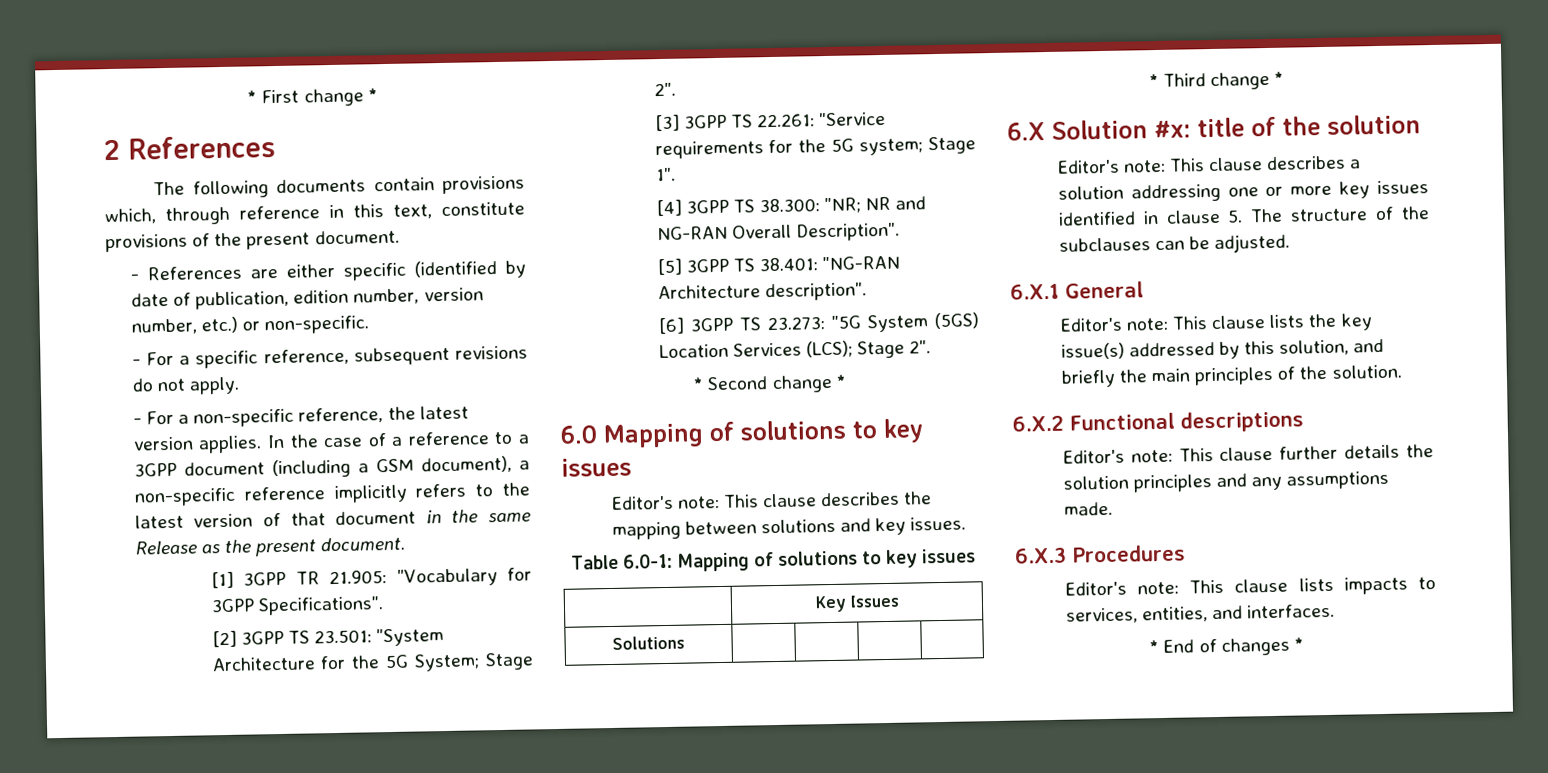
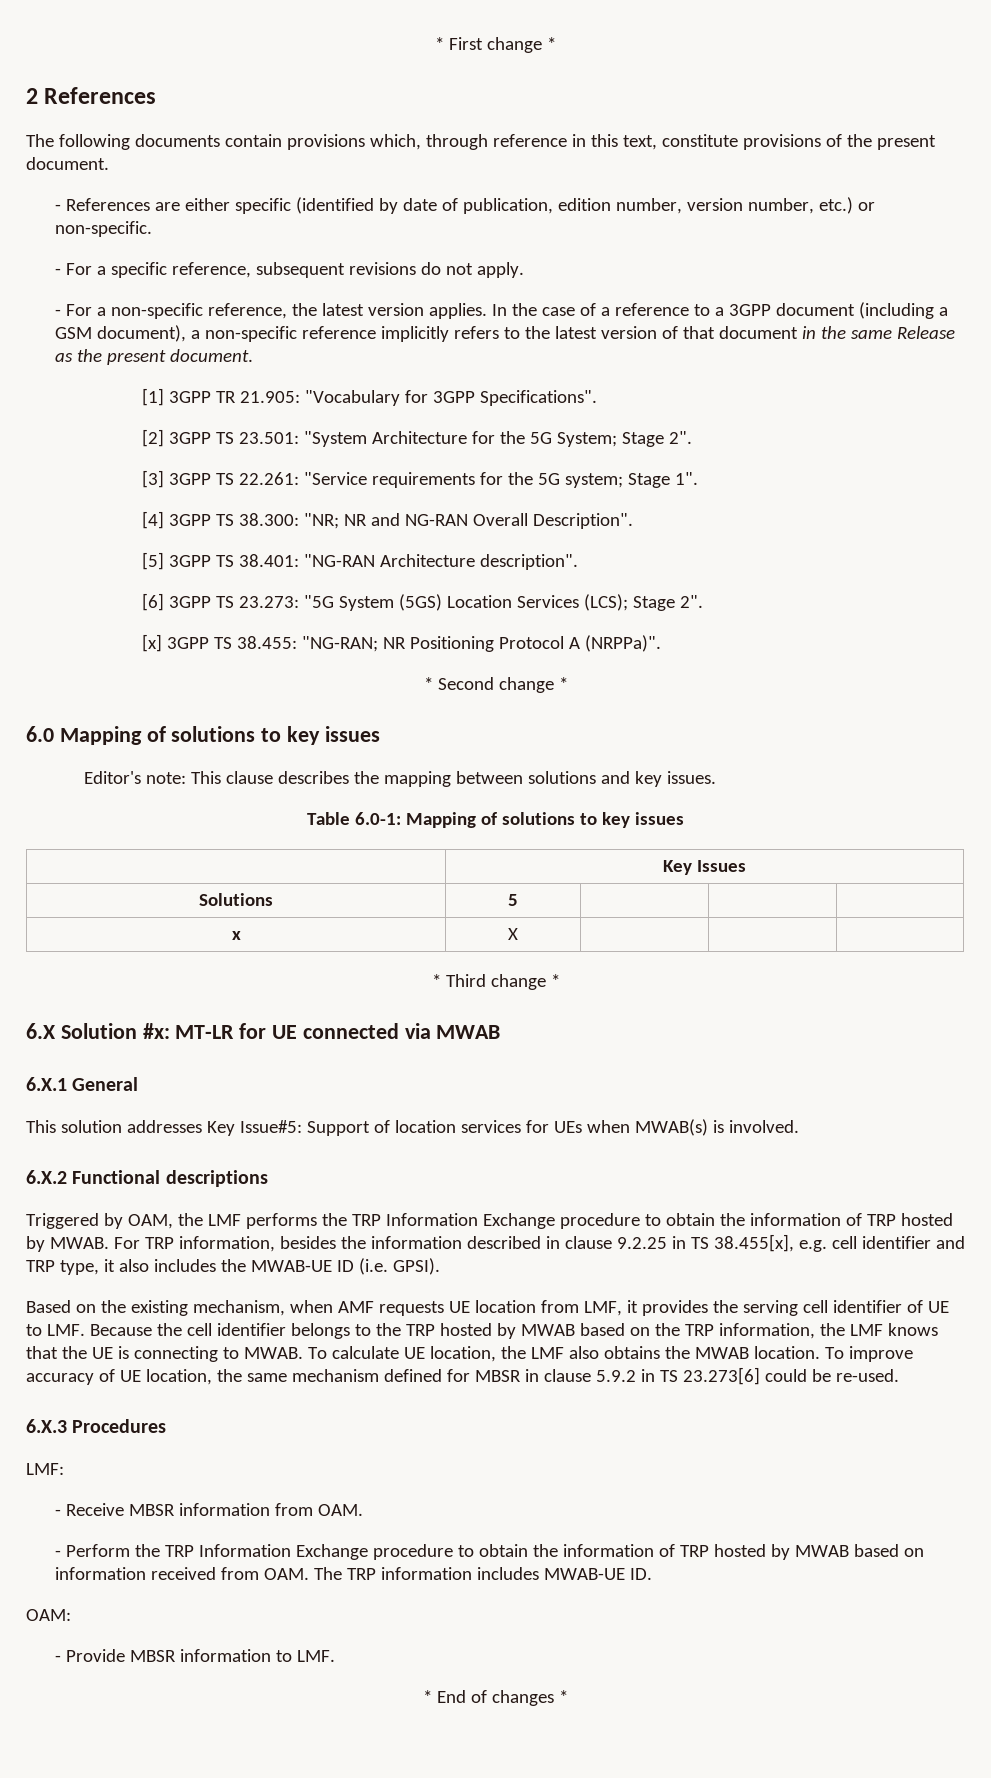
+ [x] 3GPP TS 38.455: "NG-RAN; NR Positioning Protocol A (NRPPa)".
- Solutions | | | |
+ Solutions | 5 | | |
+ x | X | | |
- 6.X Solution #x: title of the solution
- Editor's note: This clause describes a solution addressing one or more key issues identified in clause 5. The structure of the subclauses can be adjusted.
+ 6.X Solution #x: MT-LR for UE connected via MWAB
  6.X.1 General
- Editor's note: This clause lists the key issue(s) addressed by this solution, and briefly the main principles of the solution.
+ This solution addresses Key Issue#5: Support of location services for UEs when MWAB(s) is involved.
  6.X.2 Functional descriptions
- Editor's note: This clause further details the solution principles and any assumptions made.
+ Triggered by OAM, the LMF performs the TRP Information Exchange procedure to obtain the information of TRP hosted by MWAB. For TRP information, besides the information described in clause 9.2.25 in TS 38.455[x], e.g. cell identifier and TRP type, it also includes the MWAB-UE ID (i.e. GPSI).
+ Based on the existing mechanism, when AMF requests UE location from LMF, it provides the serving cell identifier of UE to LMF. Because the cell identifier belongs to the TRP hosted by MWAB based on the TRP information, the LMF knows that the UE is connecting to MWAB. To calculate UE location, the LMF also obtains the MWAB location. To improve accuracy of UE location, the same mechanism defined for MBSR in clause 5.9.2 in TS 23.273[6] could be re-used.
  6.X.3 Procedures
- Editor's note: This clause lists impacts to services, entities, and interfaces.
+ LMF:
+ - Receive MBSR information from OAM.
+ - Perform the TRP Information Exchange procedure to obtain the information of TRP hosted by MWAB based on information received from OAM. The TRP information includes MWAB-UE ID.
+ OAM:
+ - Provide MBSR information to LMF.

